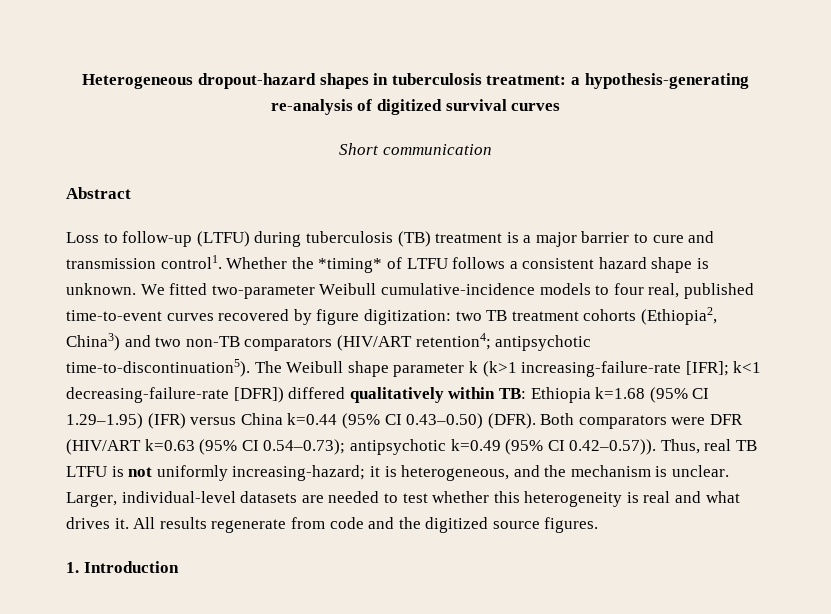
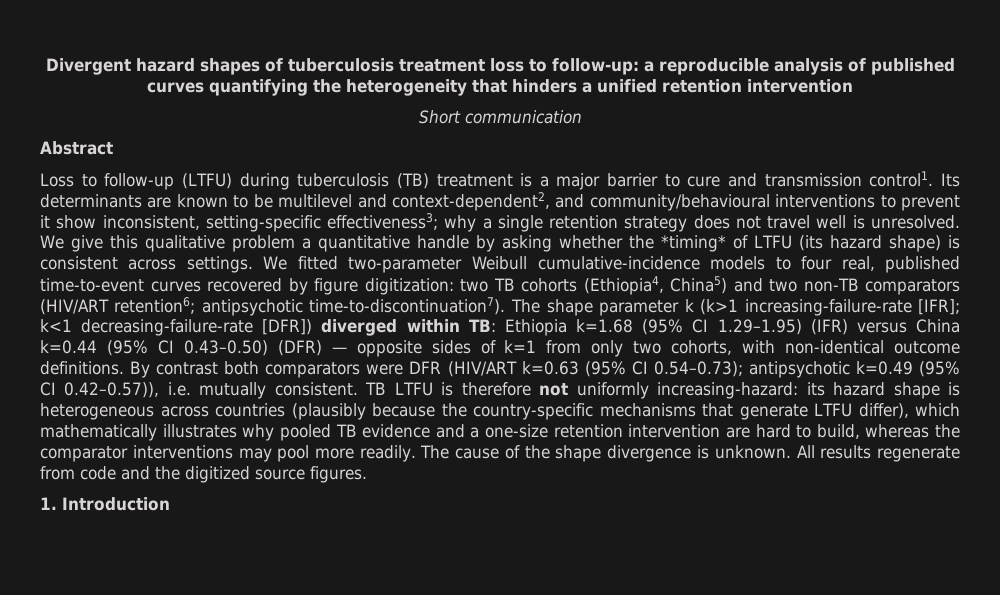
- Heterogeneous dropout-hazard shapes in tuberculosis treatment: a hypothesis-generating re-analysis of digitized survival curves
+ Divergent hazard shapes of tuberculosis treatment loss to follow-up: a reproducible analysis of published curves quantifying the heterogeneity that hinders a unified retention intervention
- Whether the *timing* of LTFU follows a consistent hazard shape is unknown.
+ Its determinants are known to be multilevel and context-dependent2, and community/behavioural interventions to prevent it show inconsistent, setting-specific effectiveness3; why a single retention strategy does not travel well is unresolved. We give this qualitative problem a quantitative handle by asking whether the *timing* of LTFU (its hazard shape) is consistent across settings.
- two TB treatment cohorts (Ethiopia2, China3) and two non-TB comparators (HIV/ART retention4; antipsychotic time-to-discontinuation5). The Weibull shape parameter k (k>1 increasing-failure-rate [IFR];
+ two TB cohorts (Ethiopia4, China5) and two non-TB comparators (HIV/ART retention6; antipsychotic time-to-discontinuation7). The shape parameter k (k>1 increasing-failure-rate [IFR];
- k<1 decreasing-failure-rate [DFR]) differed qualitatively within TB:
+ k<1 decreasing-failure-rate [DFR]) diverged within TB:
- Ethiopia k=1.68 (95% CI 1.29–1.95) (IFR) versus China k=0.44 (95% CI 0.43–0.50) (DFR). Both comparators were DFR (HIV/ART k=0.63 (95% CI 0.54–0.73);
+ Ethiopia k=1.68 (95% CI 1.29–1.95) (IFR) versus China k=0.44 (95% CI 0.43–0.50) (DFR) — opposite sides of k=1 from only two cohorts, with non-identical outcome definitions. By contrast both comparators were DFR (HIV/ART k=0.63 (95% CI 0.54–0.73);
- antipsychotic k=0.49 (95% CI 0.42–0.57)). Thus, real TB LTFU is not uniformly increasing-hazard; it is heterogeneous, and the mechanism is unclear. Larger, individual-level datasets are needed to test whether this heterogeneity is real and what drives it.
+ antipsychotic k=0.49 (95% CI 0.42–0.57)), i.e. mutually consistent. TB LTFU is therefore not uniformly increasing-hazard: its hazard shape is heterogeneous across countries (plausibly because the country-specific mechanisms that generate LTFU differ), which mathematically illustrates why pooled TB evidence and a one-size retention intervention are hard to build, whereas the comparator interventions may pool more readily. The cause of the shape divergence is unknown.

